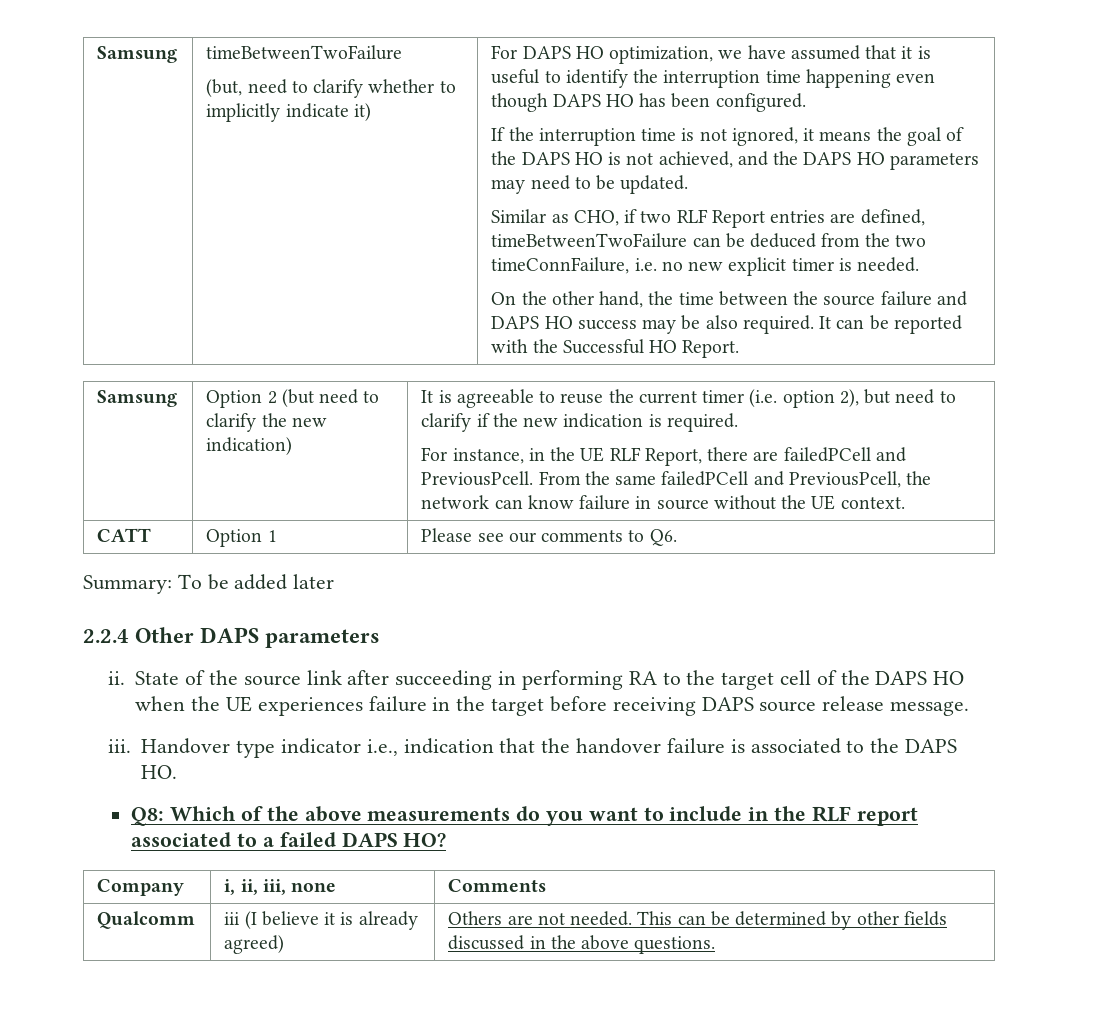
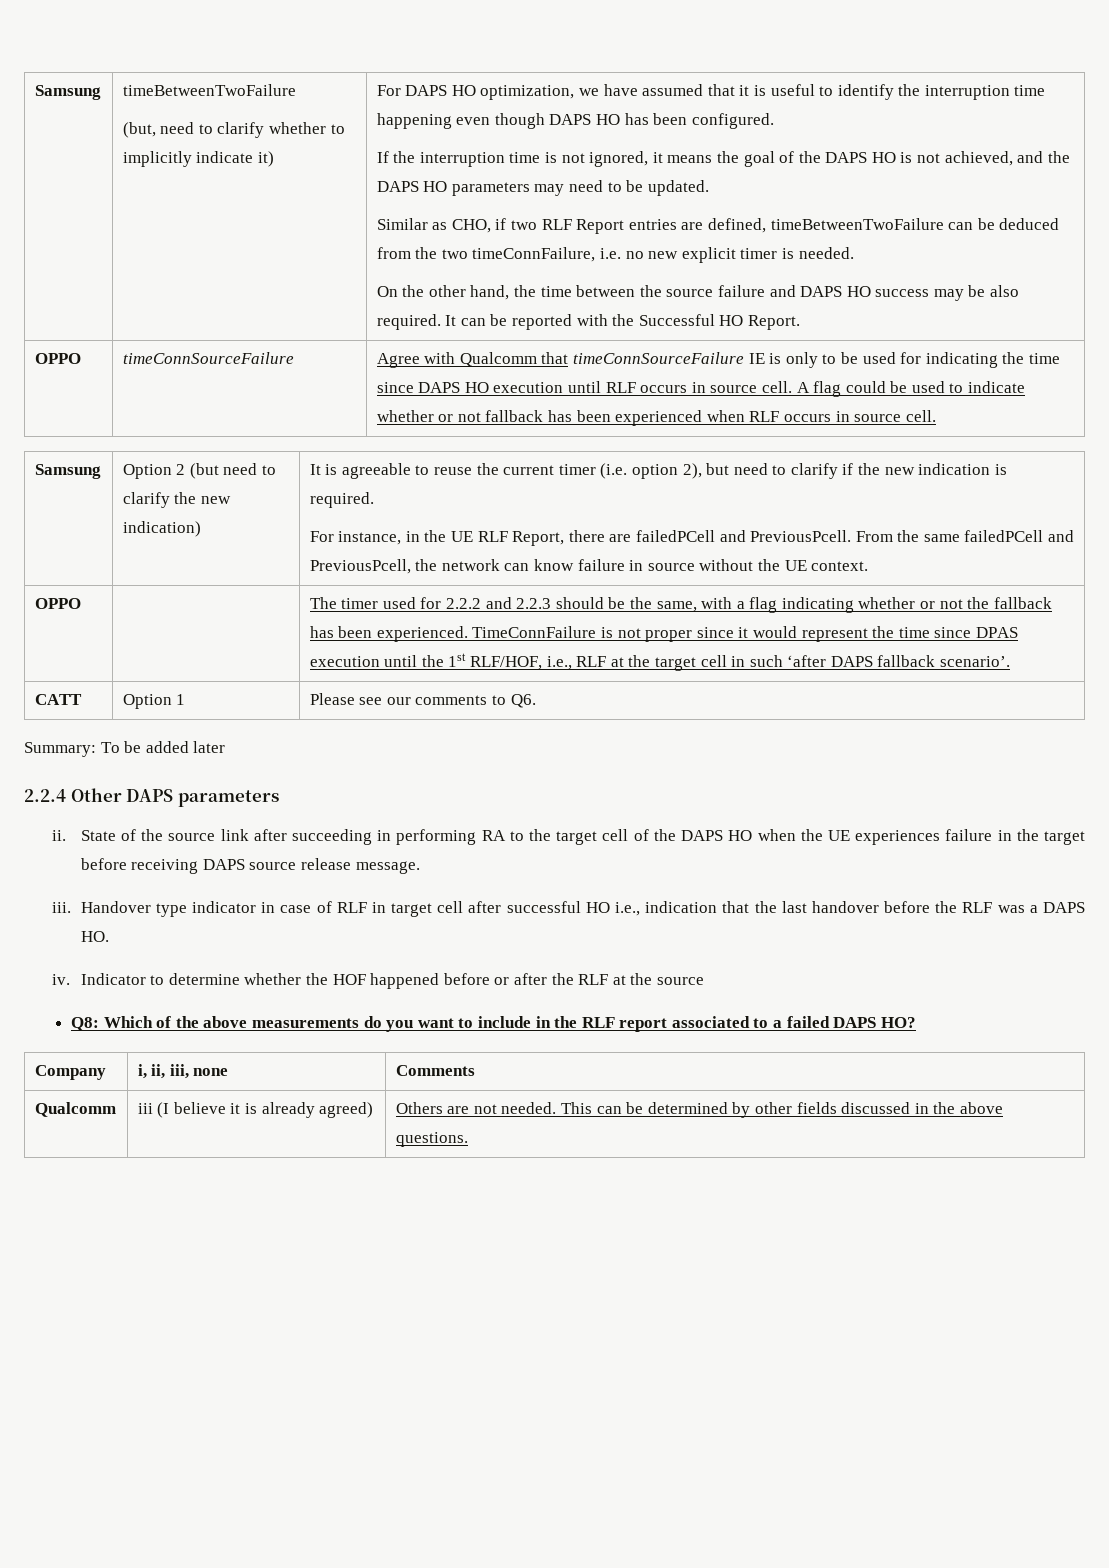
+ OPPO | timeConnSourceFailure | Agree with Qualcomm that timeConnSourceFailure IE is only to be used for indicating the time since DAPS HO execution until RLF occurs in source cell. A flag could be used to indicate whether or not fallback has been experienced when RLF occurs in source cell.
+ OPPO | | The timer used for 2.2.2 and 2.2.3 should be the same, with a flag indicating whether or not the fallback has been experienced. TimeConnFailure is not proper since it would represent the time since DPAS execution until the 1st RLF/HOF, i.e., RLF at the target cell in such ‘after DAPS fallback scenario’.
- Handover type indicator i.e., indication that the handover failure is associated to the DAPS HO.
+ Handover type indicator in case of RLF in target cell after successful HO i.e., indication that the last handover before the RLF was a DAPS HO.
+ iv. Indicator to determine whether the HOF happened before or after the RLF at the source

